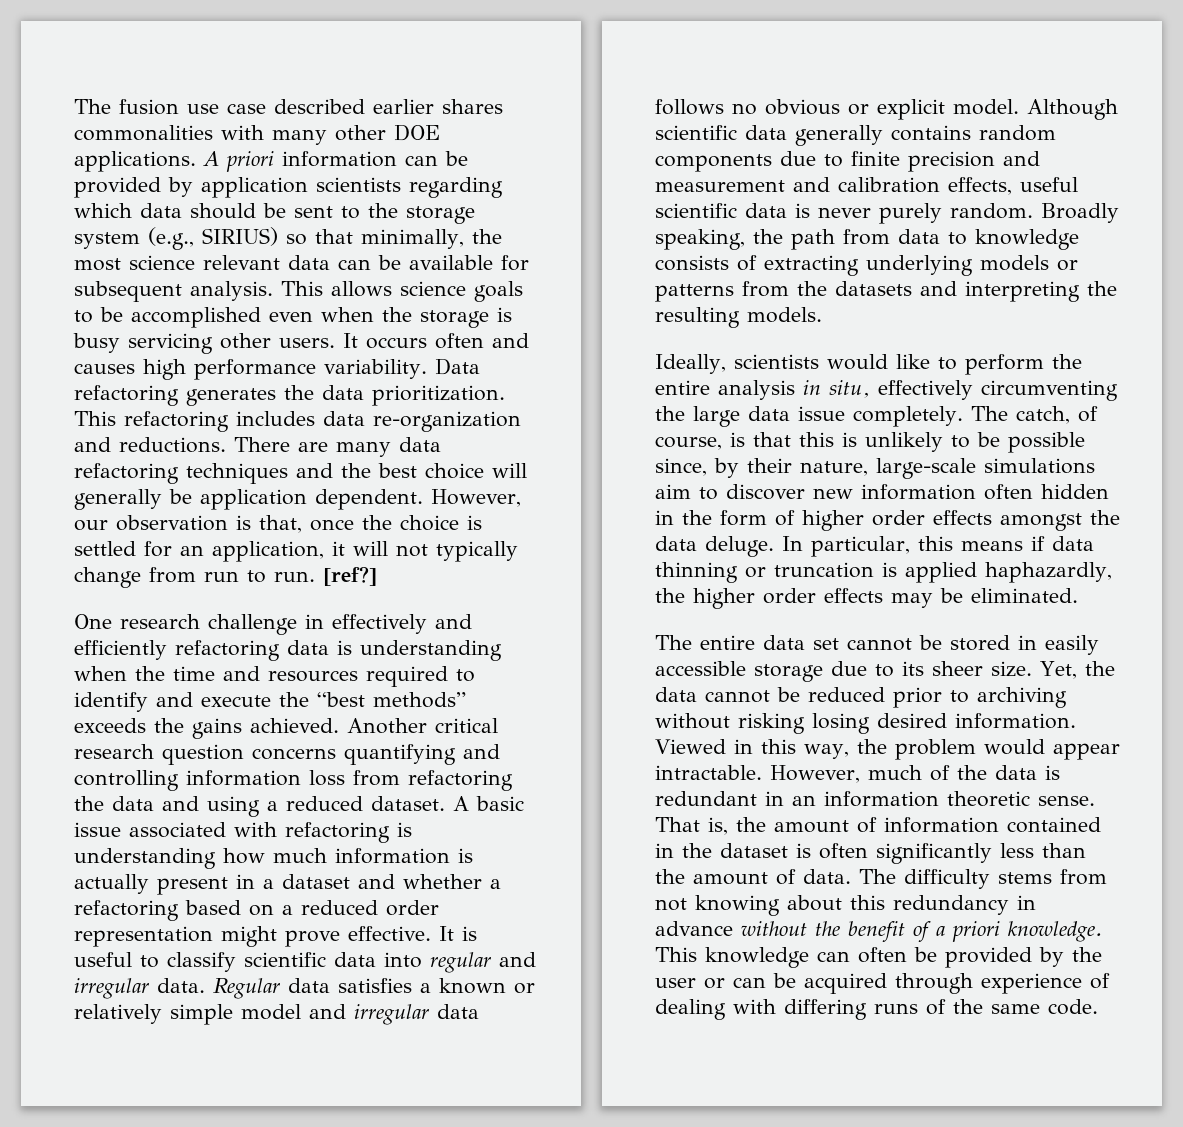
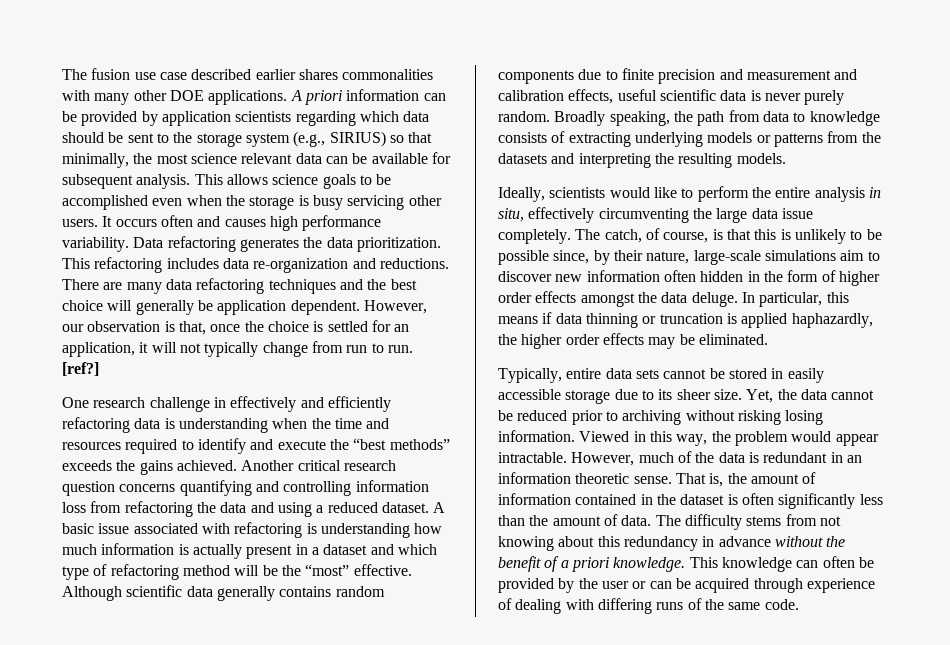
- A basic issue associated with refactoring is understanding how much information is actually present in a dataset and whether a refactoring based on a reduced order representation might prove effective. It is useful to classify scientific data into regular and irregular data. Regular data satisfies a known or relatively simple model and irregular data follows no obvious or explicit model.
+ A basic issue associated with refactoring is understanding how much information is actually present in a dataset and which type of refactoring method will be the “most” effective.
- The entire data set cannot be stored in easily accessible storage due to its sheer size.
+ Typically, entire data sets cannot be stored in easily accessible storage due to its sheer size.
- Yet, the data cannot be reduced prior to archiving without risking losing desired information.
+ Yet, the data cannot be reduced prior to archiving without risking losing information.

